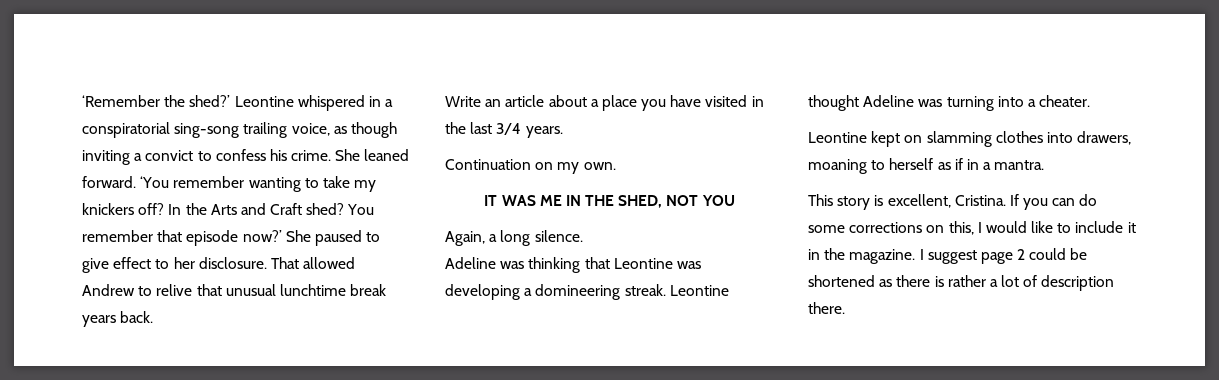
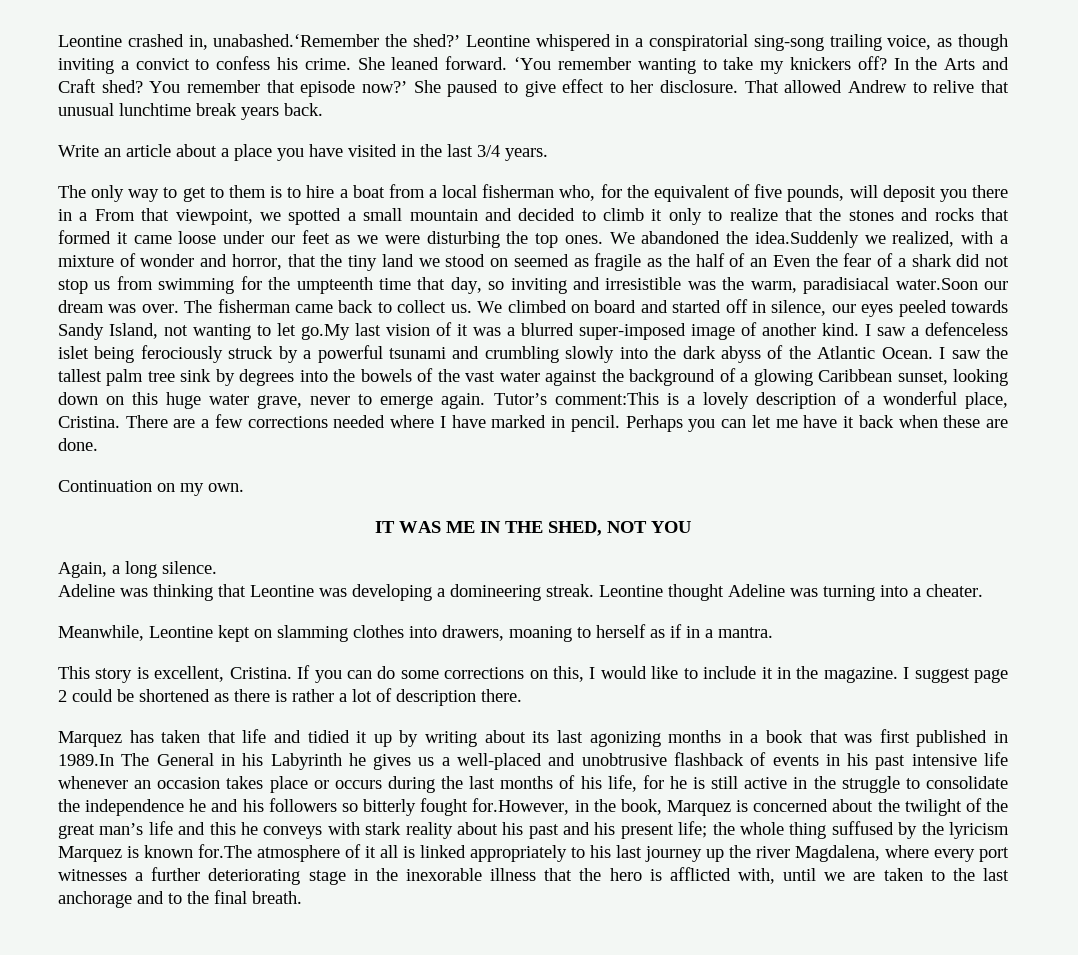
- ‘Remember the shed?’
+ Leontine crashed in, unabashed.‘Remember the shed?’
+ The only way to get to them is to hire a boat from a local fisherman who, for the equivalent of five pounds, will deposit you there in a From that viewpoint, we spotted a small mountain and decided to climb it only to realize that the stones and rocks that formed it came loose under our feet as we were disturbing the top ones. We abandoned the idea.Suddenly we realized, with a mixture of wonder and horror, that the tiny land we stood on seemed as fragile as the half of an Even the fear of a shark did not stop us from swimming for the umpteenth time that day, so inviting and irresistible was the warm, paradisiacal water.Soon our dream was over. The fisherman came back to collect us. We climbed on board and started off in silence, our eyes peeled towards Sandy Island, not wanting to let go.My last vision of it was a blurred super-imposed image of another kind. I saw a defenceless islet being ferociously struck by a powerful tsunami and crumbling slowly into the dark abyss of the Atlantic Ocean. I saw the tallest palm tree sink by degrees into the bowels of the vast water against the background of a glowing Caribbean sunset, looking down on this huge water grave, never to emerge again. Tutor’s comment:This is a lovely description of a wonderful place, Cristina. There are a few corrections needed where I have marked in pencil. Perhaps you can let me have it back when these are done.
- Leontine kept on slamming clothes into drawers, moaning to herself as if in a mantra.
+ Meanwhile, Leontine kept on slamming clothes into drawers, moaning to herself as if in a mantra.
+ Marquez has taken that life and tidied it up by writing about its last agonizing months in a book that was first published in 1989.In The General in his Labyrinth he gives us a well-placed and unobtrusive flashback of events in his past intensive life whenever an occasion takes place or occurs during the last months of his life, for he is still active in the struggle to consolidate the independence he and his followers so bitterly fought for.However, in the book, Marquez is concerned about the twilight of the great man’s life and this he conveys with stark reality about his past and his present life; the whole thing suffused by the lyricism Marquez is known for.The atmosphere of it all is linked appropriately to his last journey up the river Magdalena, where every port witnesses a further deteriorating stage in the inexorable illness that the hero is afflicted with, until we are taken to the last anchorage and to the final breath.

